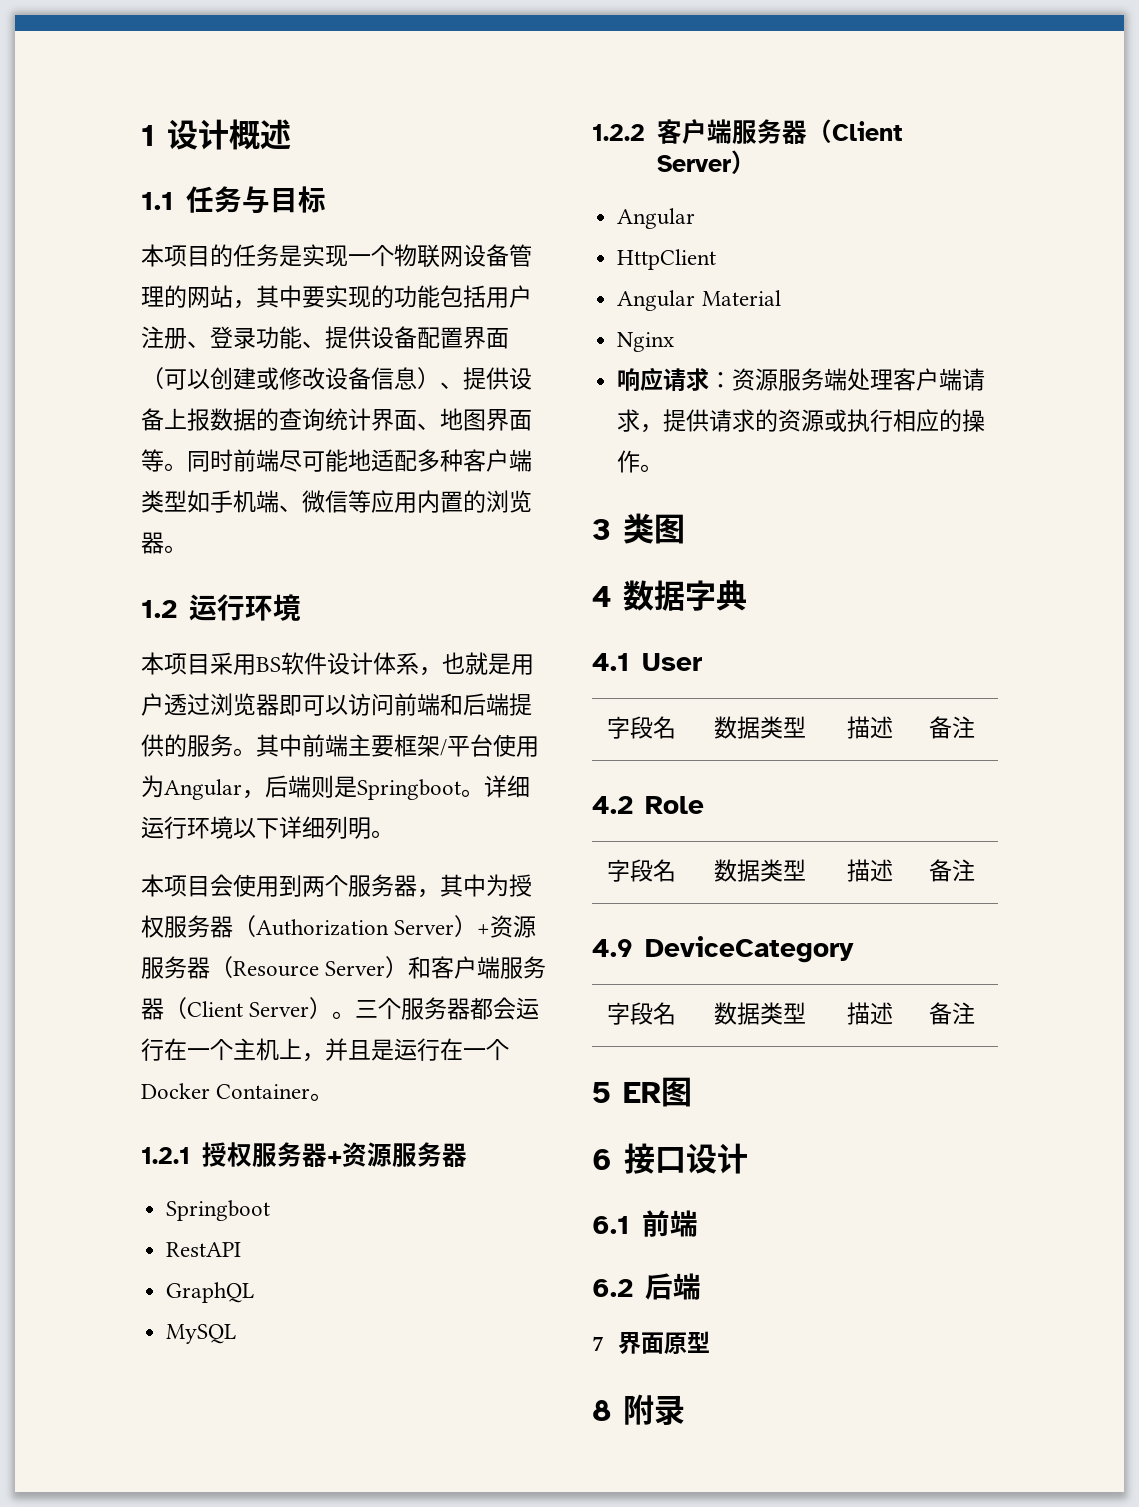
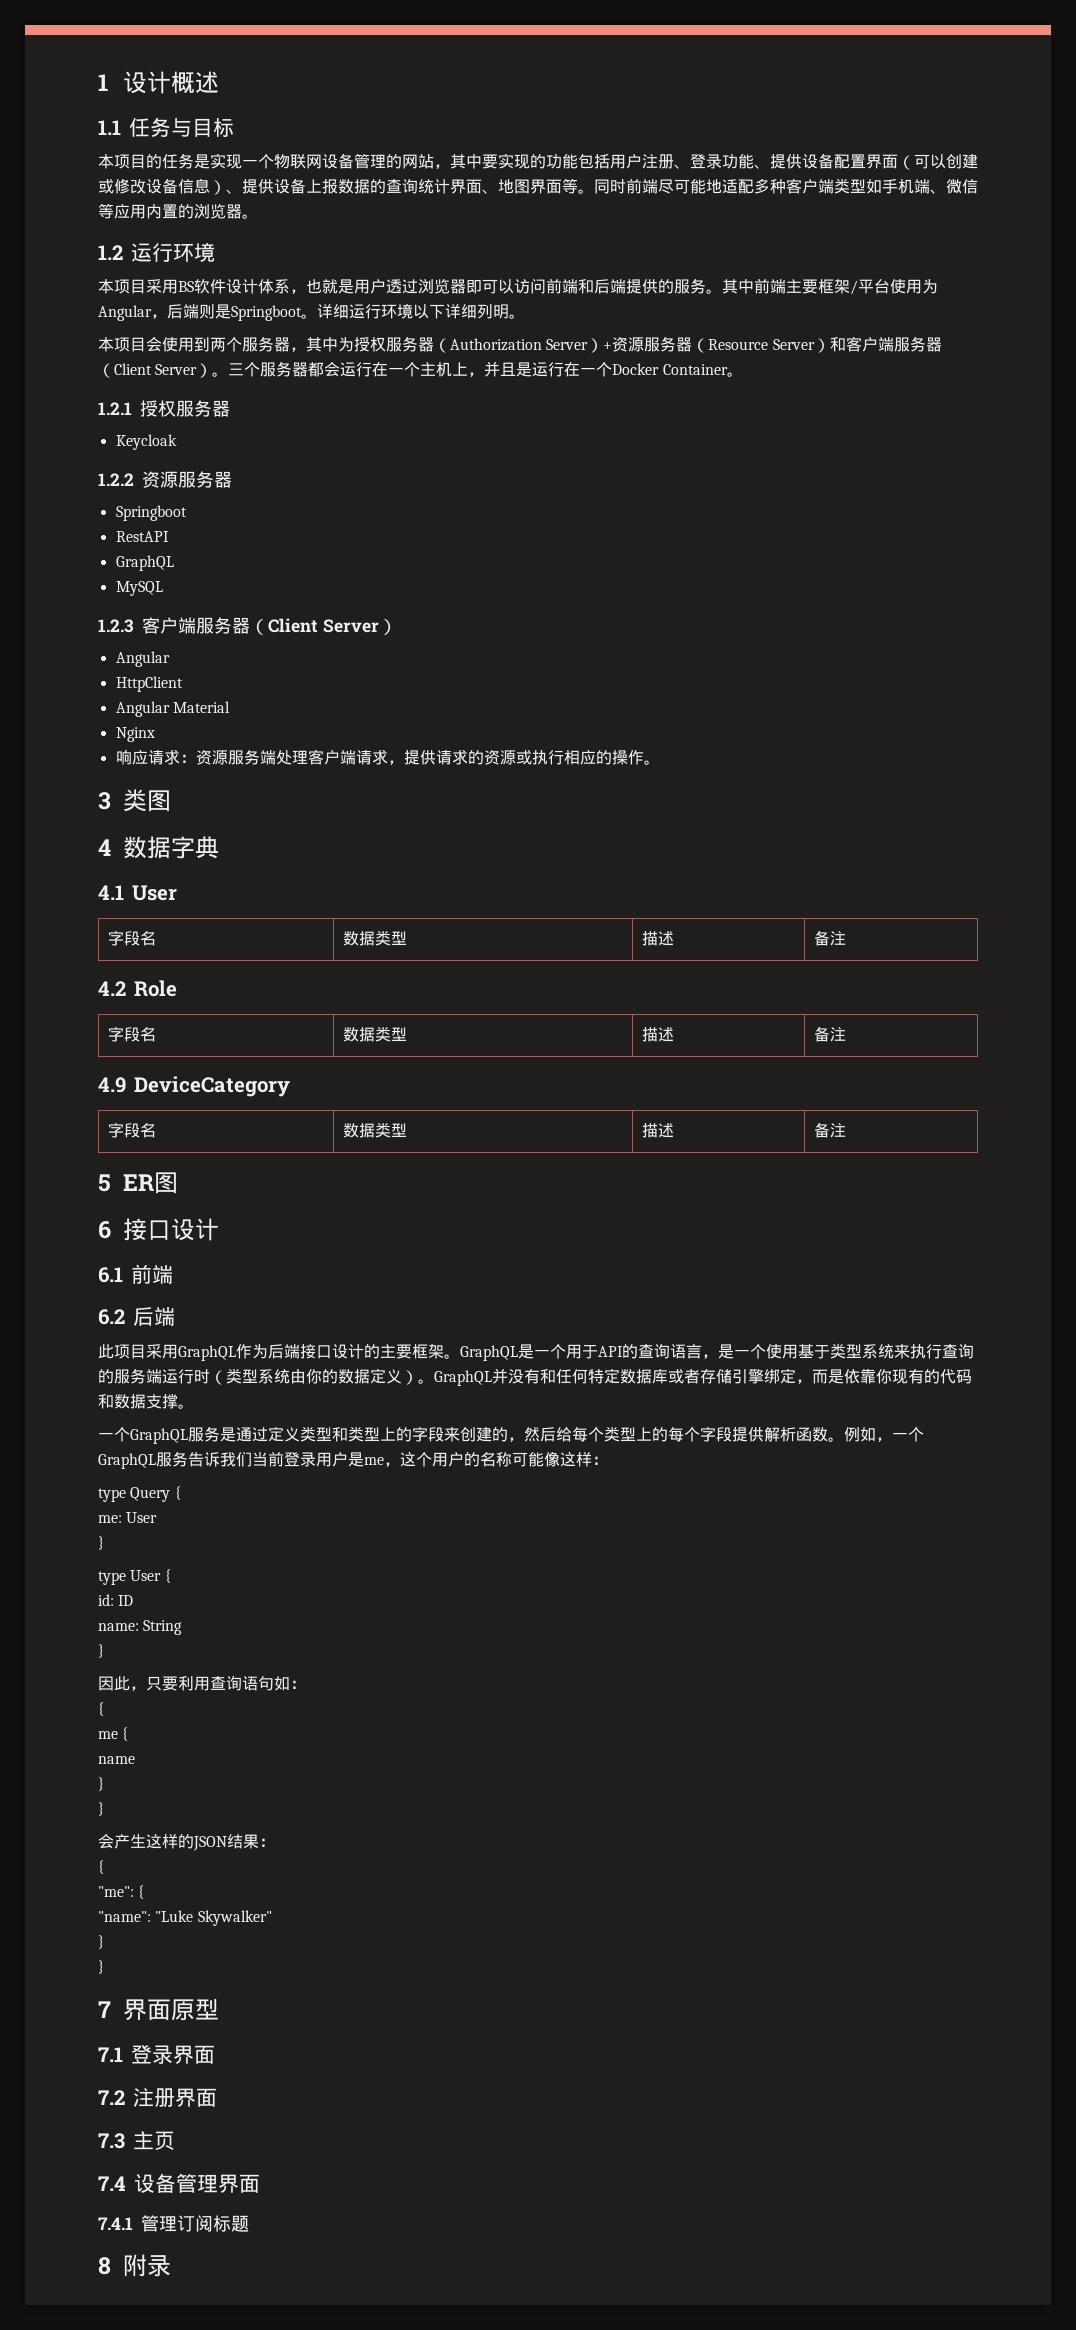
- 1.2.1授权服务器+资源服务器
+ 1.2.1授权服务器
+ Keycloak
+ 1.2.2资源服务器
- 1.2.2客户端服务器（Client Server）
+ 1.2.3客户端服务器（Client Server）
+ 此项目采用GraphQL作为后端接口设计的主要框架。GraphQL是一个用于API的查询语言，是一个使用基于类型系统来执行查询的服务端运行时（类型系统由你的数据定义）。GraphQL并没有和任何特定数据库或者存储引擎绑定，而是依靠你现有的代码和数据支撑。
+ 一个GraphQL服务是通过定义类型和类型上的字段来创建的，然后给每个类型上的每个字段提供解析函数。例如，一个GraphQL服务告诉我们当前登录用户是me，这个用户的名称可能像这样：
+ type Query {
+ me: User
+ }
+ type User {
+ id: ID
+ name: String
+ }
+ 因此，只要利用查询语句如：
+ {
+ me {
+ name
+ }
+ }
+ 会产生这样的JSON结果：
+ {
+ "me": {
+ "name": "Luke Skywalker"
+ }
+ }
  7界面原型
+ 7.1登录界面
+ 7.2注册界面
+ 7.3主页
+ 7.4设备管理界面
+ 7.4.1管理订阅标题

